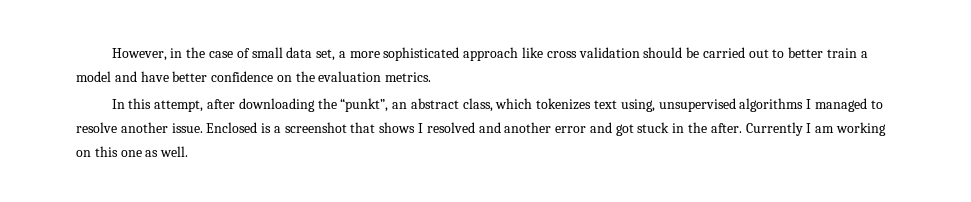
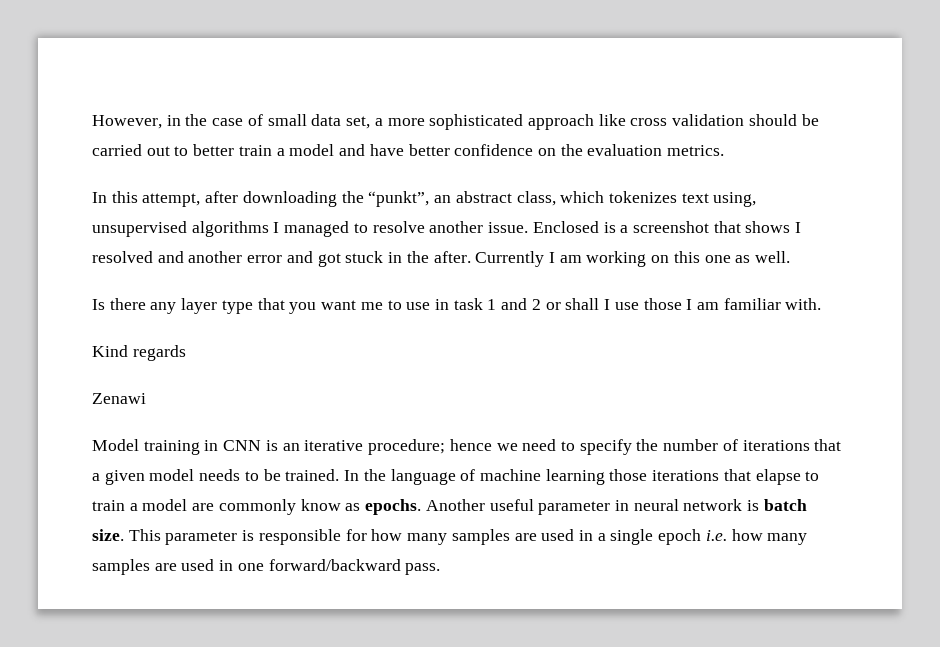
+ Is there any layer type that you want me to use in task 1 and 2 or shall I use those I am familiar with.
+ Kind regards
+ Zenawi
+ Model training in CNN is an iterative procedure; hence we need to specify the number of iterations that a given model needs to be trained. In the language of machine learning those iterations that elapse to train a model are commonly know as epochs. Another useful parameter in neural network is batch size. This parameter is responsible for how many samples are used in a single epoch i.e. how many samples are used in one forward/backward pass.

